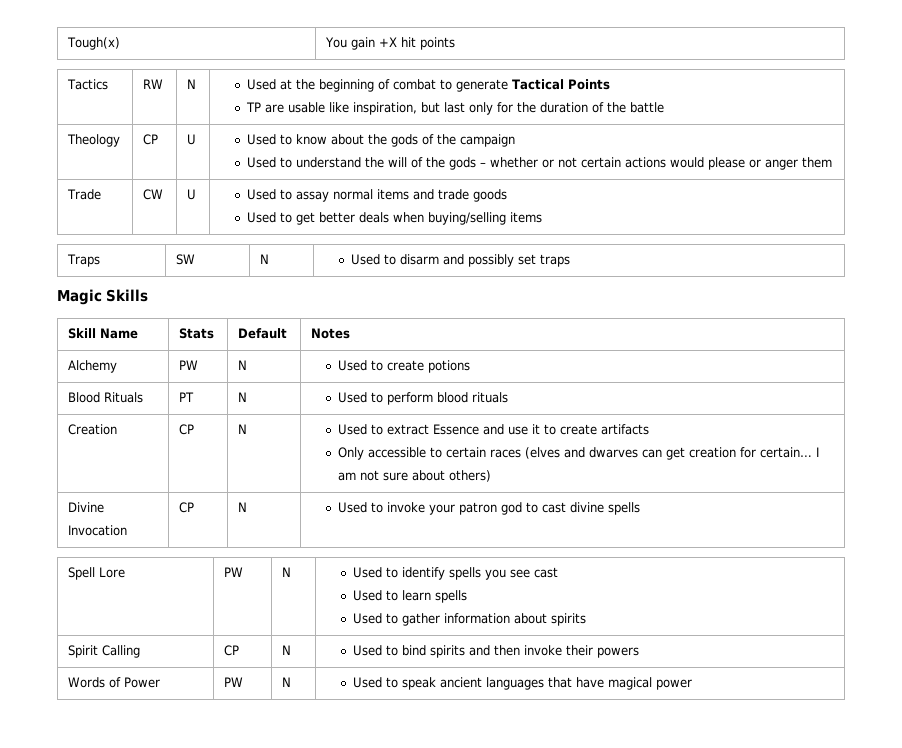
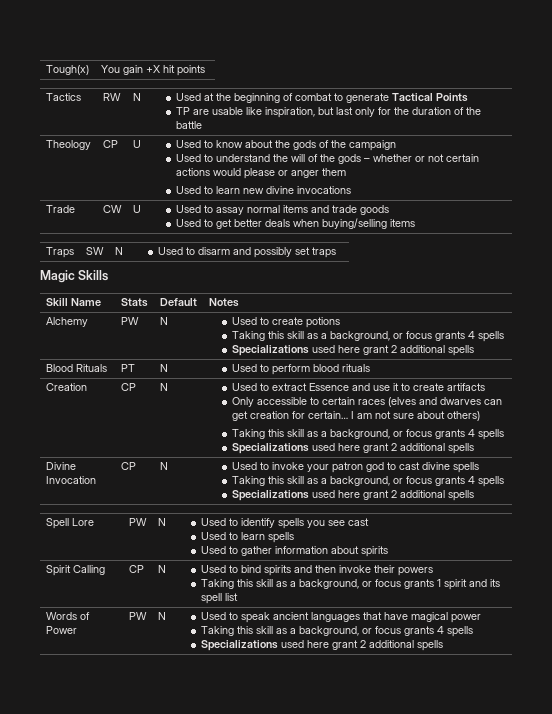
  Theology | CP | U | Used to know about the gods of the campaign
  Used to understand the will of the gods – whether or not certain actions would please or anger them
+ Used to learn new divine invocations
  Alchemy | PW | N | Used to create potions
+ Taking this skill as a background, or focus grants 4 spells
+ Specializations used here grant 2 additional spells
  I am not sure about others)
+ Taking this skill as a background, or focus grants 4 spells
+ Specializations used here grant 2 additional spells
  Divine Invocation | CP | N | Used to invoke your patron god to cast divine spells
+ Taking this skill as a background, or focus grants 4 spells
+ Specializations used here grant 2 additional spells
  Spirit Calling | CP | N | Used to bind spirits and then invoke their powers
+ Taking this skill as a background, or focus grants 1 spirit and its spell list
  Words of Power | PW | N | Used to speak ancient languages that have magical power
+ Taking this skill as a background, or focus grants 4 spells
+ Specializations used here grant 2 additional spells

